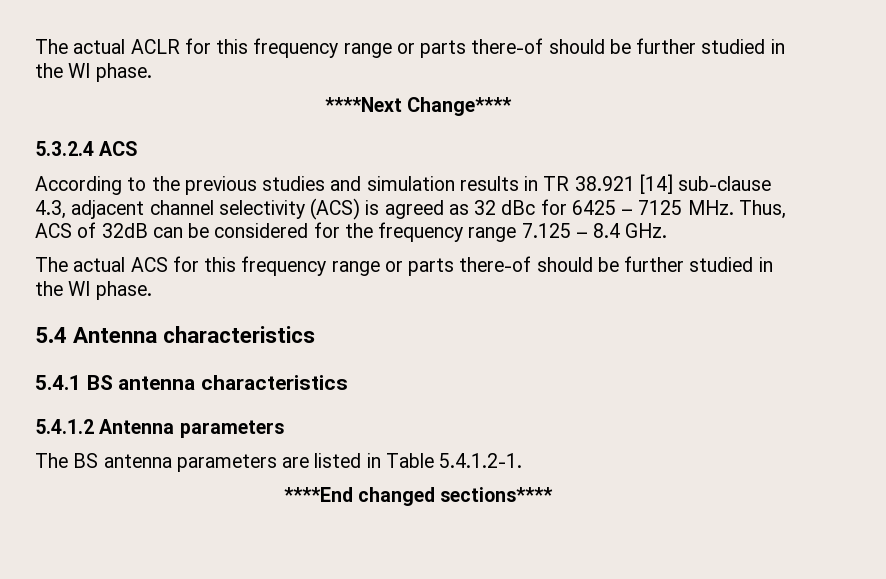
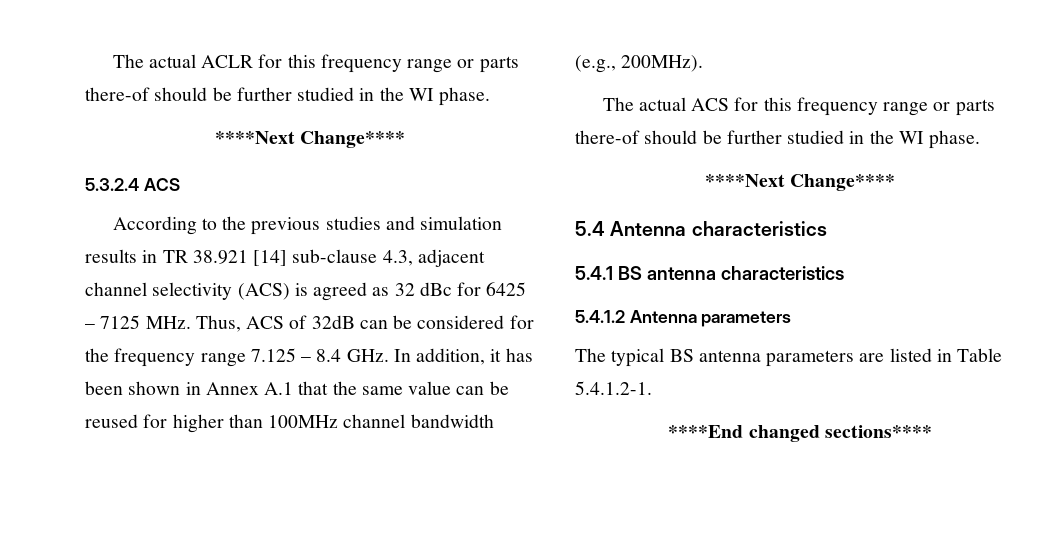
- According to the previous studies and simulation results in TR 38.921 [14] sub-clause 4.3, adjacent channel selectivity (ACS) is agreed as 32 dBc for 6425 – 7125 MHz. Thus, ACS of 32dB can be considered for the frequency range 7.125 – 8.4 GHz.
+ According to the previous studies and simulation results in TR 38.921 [14] sub-clause 4.3, adjacent channel selectivity (ACS) is agreed as 32 dBc for 6425 – 7125 MHz. Thus, ACS of 32dB can be considered for the frequency range 7.125 – 8.4 GHz. In addition, it has been shown in Annex A.1 that the same value can be reused for higher than 100MHz channel bandwidth (e.g., 200MHz).
  The actual ACS for this frequency range or parts there-of should be further studied in the WI phase.
+ ****Next Change****
- The BS antenna parameters are listed in Table 5.4.1.2-1.
+ The typical BS antenna parameters are listed in Table 5.4.1.2-1.

